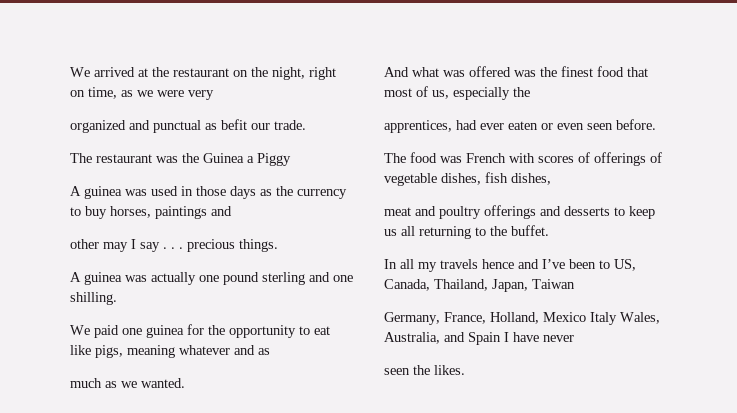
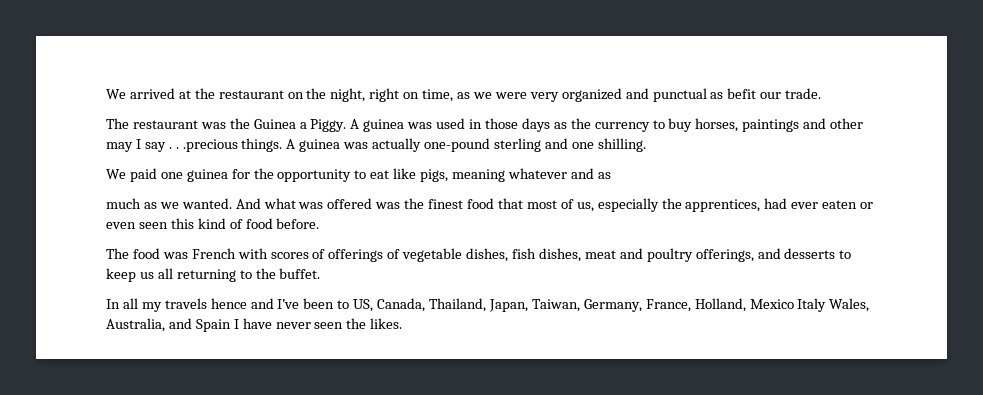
- We arrived at the restaurant on the night, right on time, as we were very
- organized and punctual as befit our trade.
+ We arrived at the restaurant on the night, right on time, as we were very organized and punctual as befit our trade.
- The restaurant was the Guinea a Piggy
- A guinea was used in those days as the currency to buy horses, paintings and
- other may I say . . . precious things.
- A guinea was actually one pound sterling and one shilling.
+ The restaurant was the Guinea a Piggy. A guinea was used in those days as the currency to buy horses, paintings and other may I say . . .precious things. A guinea was actually one-pound sterling and one shilling.
- much as we wanted.
- And what was offered was the finest food that most of us, especially the
- apprentices, had ever eaten or even seen before.
+ much as we wanted. And what was offered was the finest food that most of us, especially the apprentices, had ever eaten or even seen this kind of food before.
- The food was French with scores of offerings of vegetable dishes, fish dishes,
- meat and poultry offerings and desserts to keep us all returning to the buffet.
+ The food was French with scores of offerings of vegetable dishes, fish dishes, meat and poultry offerings, and desserts to keep us all returning to the buffet.
- In all my travels hence and I’ve been to US, Canada, Thailand, Japan, Taiwan
- Germany, France, Holland, Mexico Italy Wales, Australia, and Spain I have never
- seen the likes.
+ In all my travels hence and I’ve been to US, Canada, Thailand, Japan, Taiwan, Germany, France, Holland, Mexico Italy Wales, Australia, and Spain I have never seen the likes.

